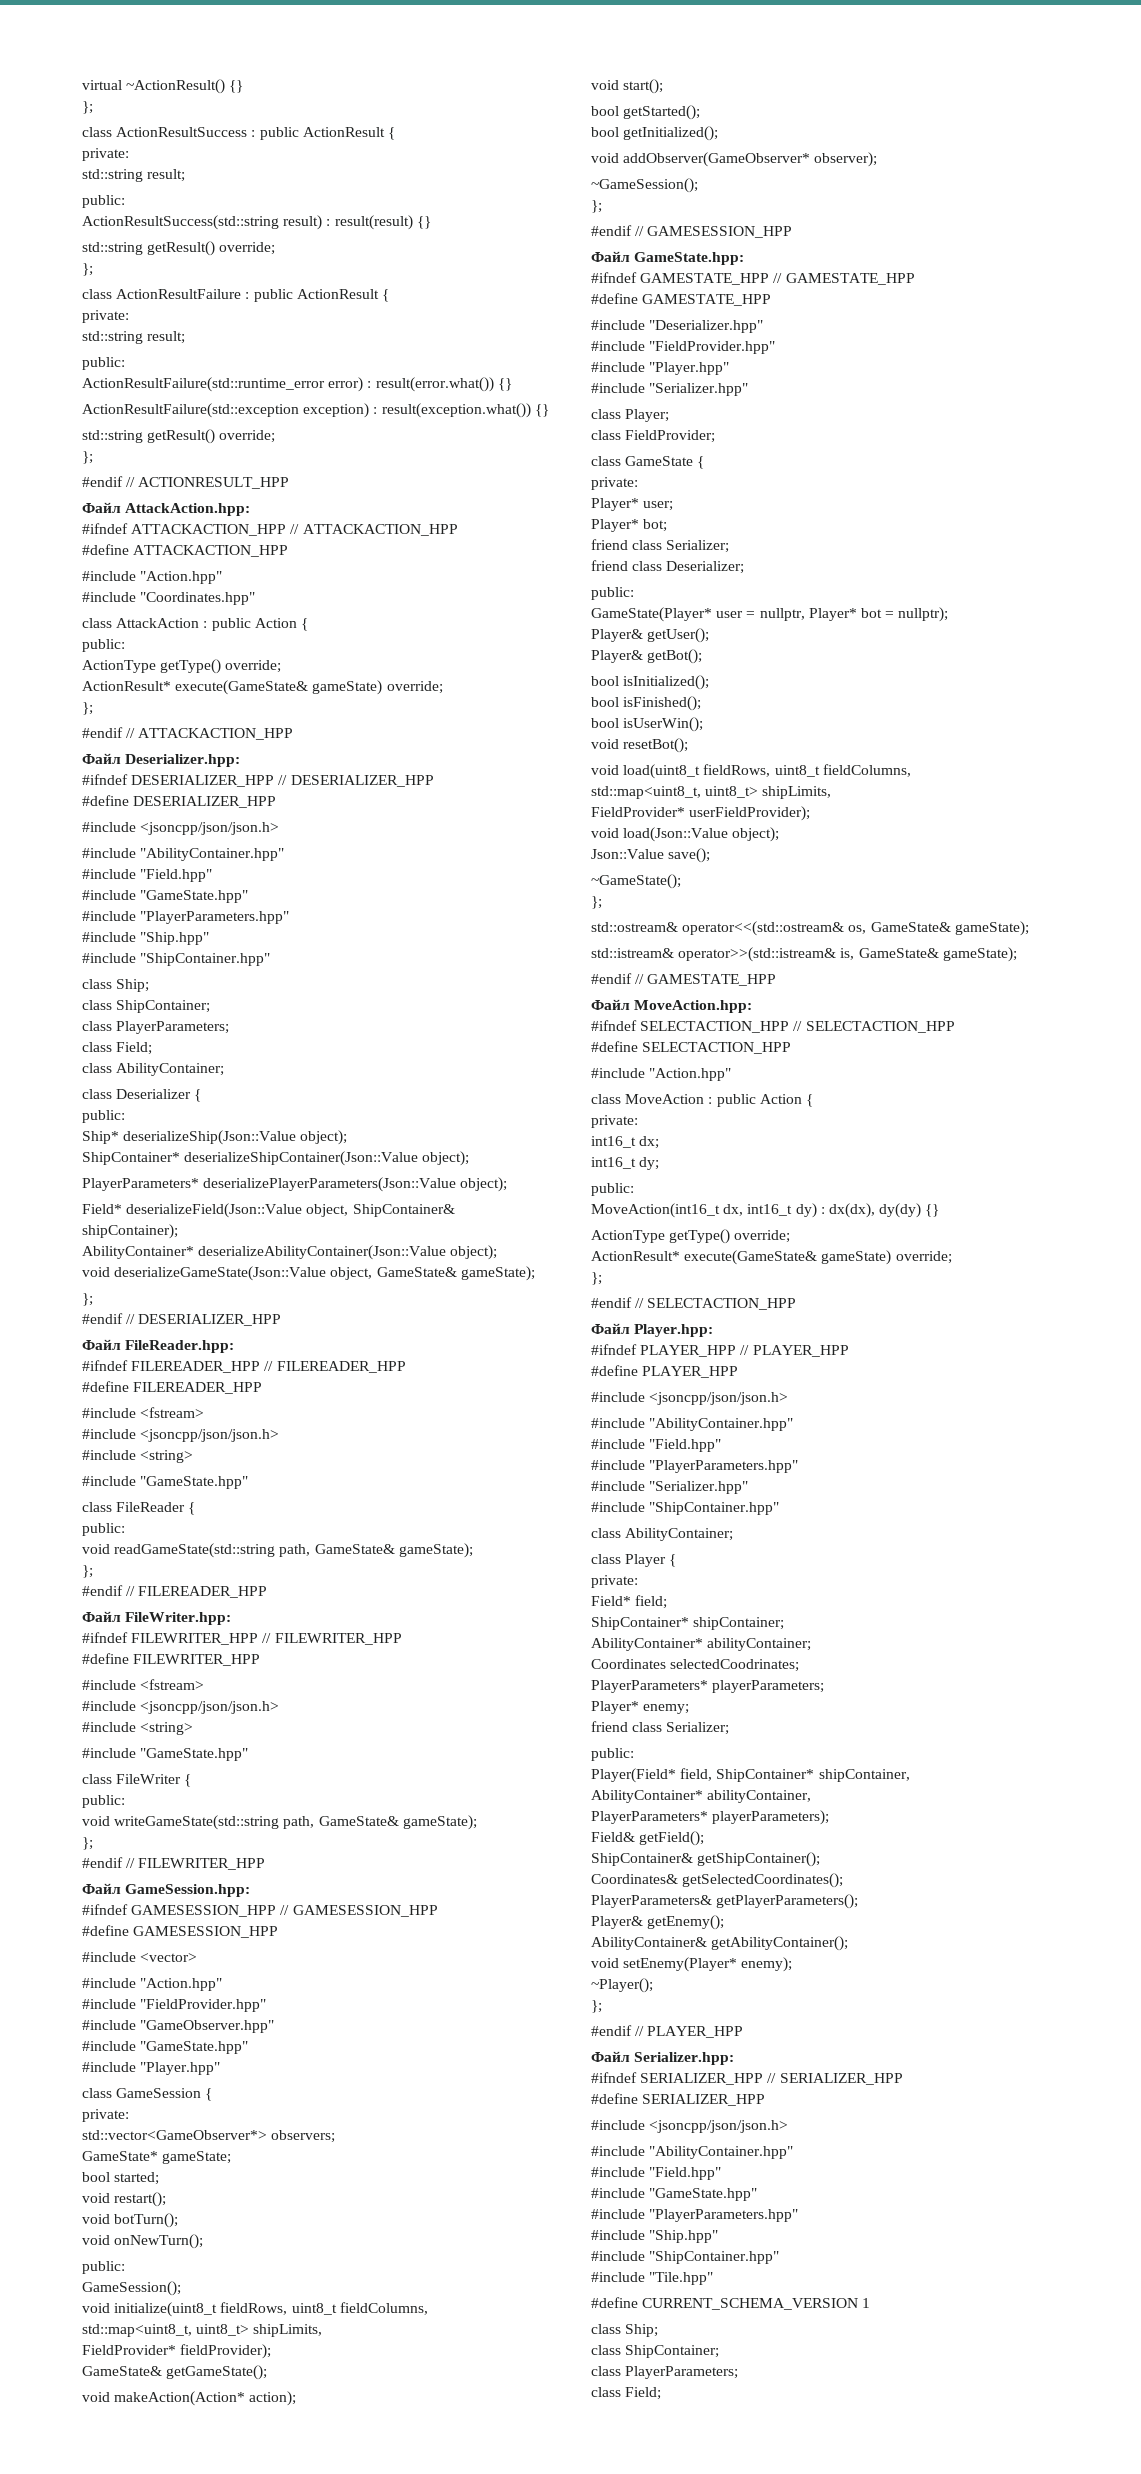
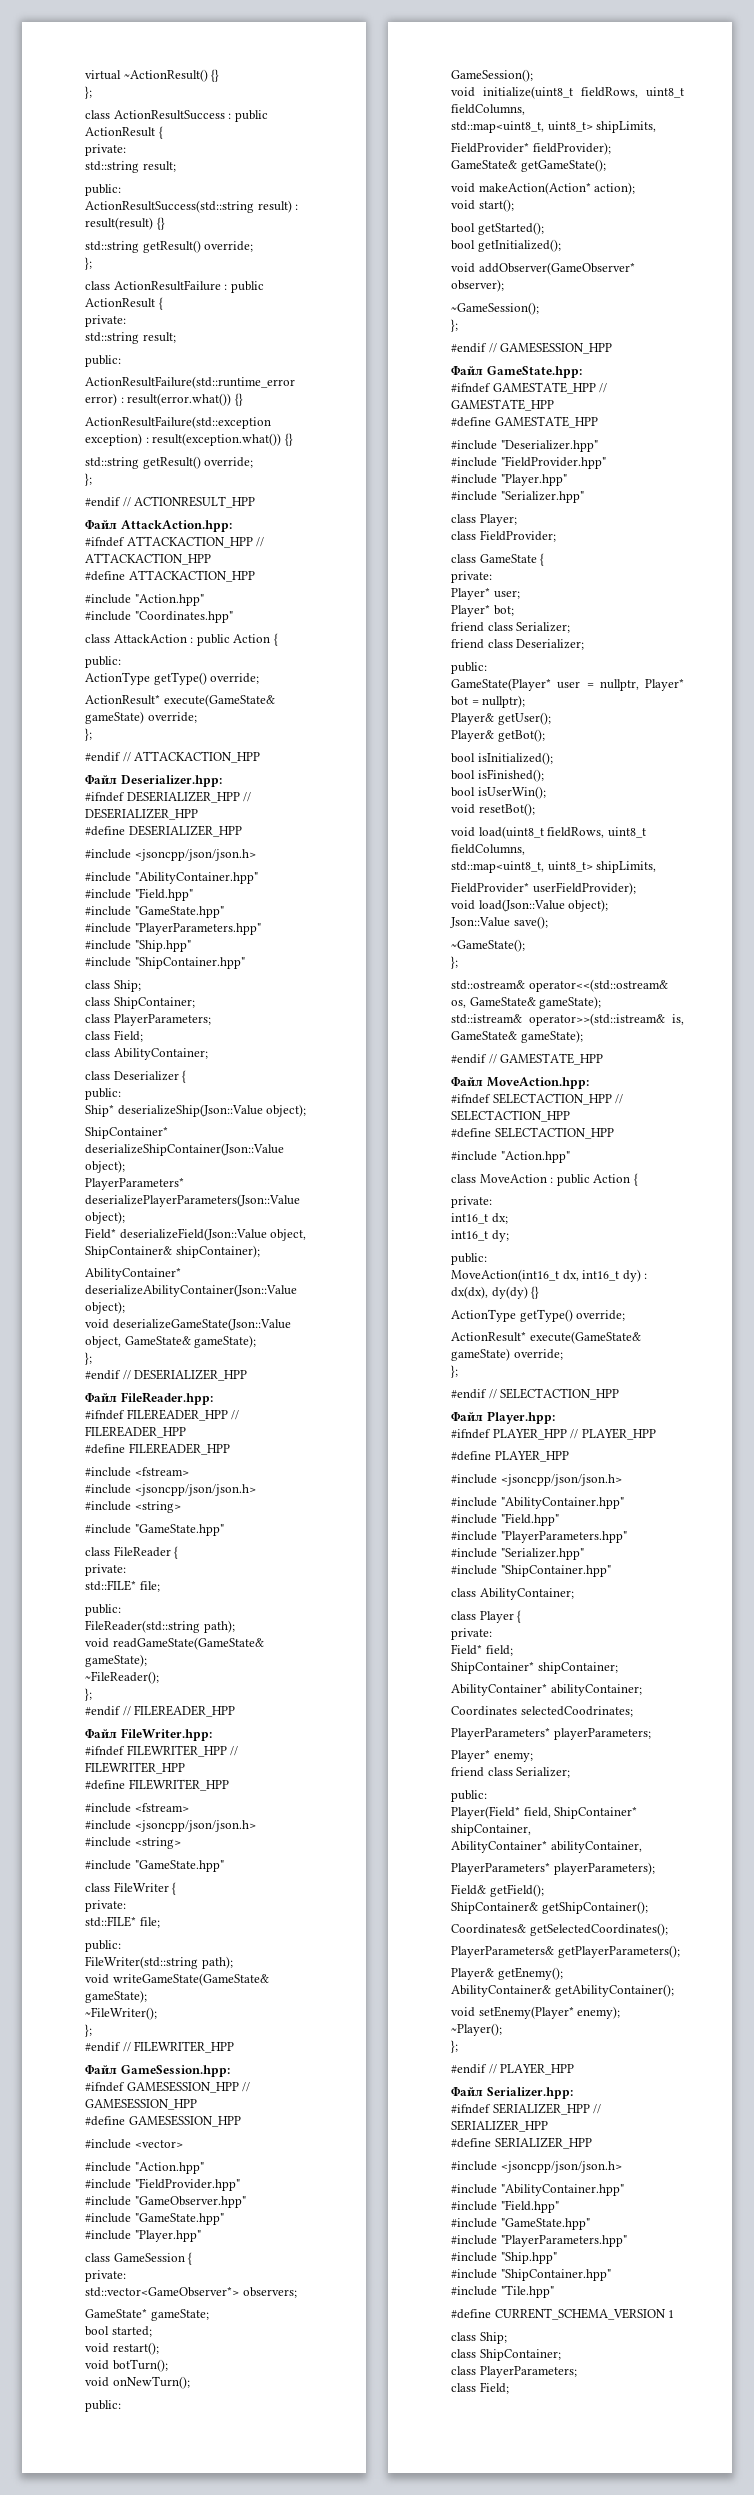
  class FileReader {
+ private:
+ std::FILE* file;
  public:
- void readGameState(std::string path, GameState& gameState);
+ FileReader(std::string path);
+ void readGameState(GameState& gameState);
+ ~FileReader();
  class FileWriter {
+ private:
+ std::FILE* file;
  public:
- void writeGameState(std::string path, GameState& gameState);
+ FileWriter(std::string path);
+ void writeGameState(GameState& gameState);
+ ~FileWriter();

